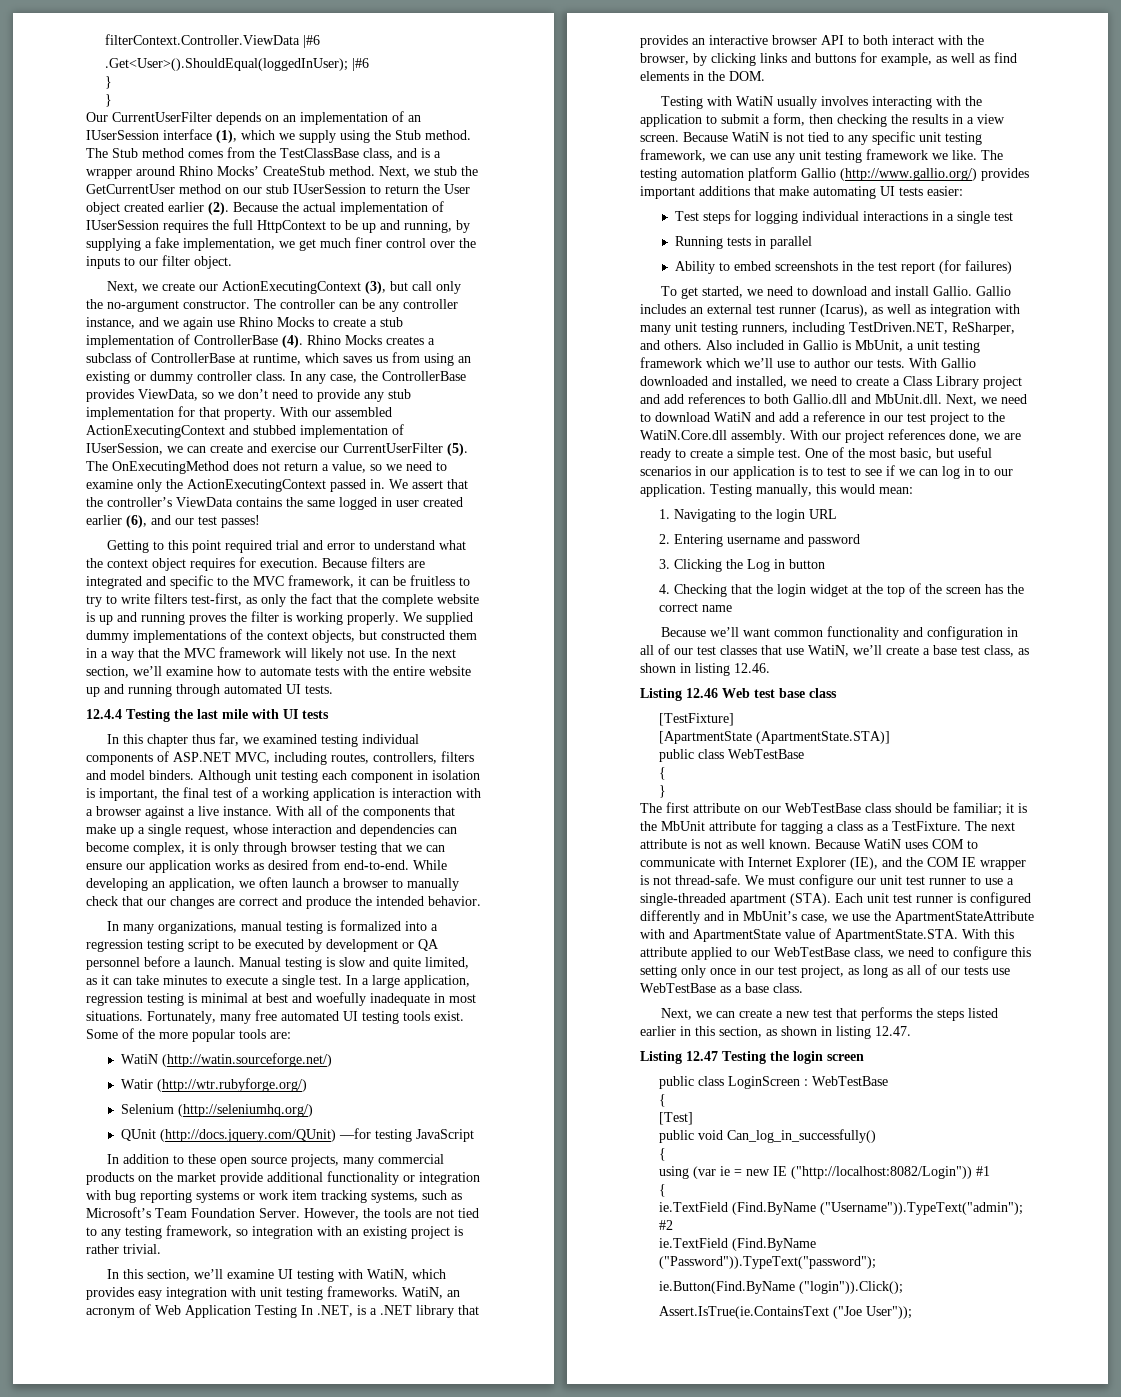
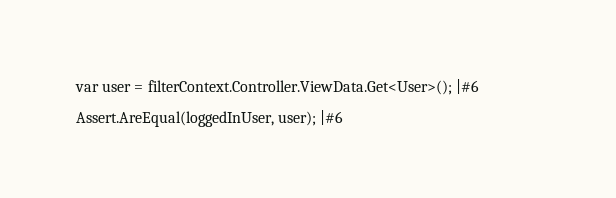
- filterContext.Controller.ViewData |#6
- .Get<User>().ShouldEqual(loggedInUser); |#6
- }
- }
- Our CurrentUserFilter depends on an implementation of an IUserSession interface (1), which we supply using the Stub method. The Stub method comes from the TestClassBase class, and is a wrapper around Rhino Mocks’ CreateStub method. Next, we stub the GetCurrentUser method on our stub IUserSession to return the User object created earlier (2). Because the actual implementation of IUserSession requires the full HttpContext to be up and running, by supplying a fake implementation, we get much finer control over the inputs to our filter object.
- Next, we create our ActionExecutingContext (3), but call only the no-argument constructor. The controller can be any controller instance, and we again use Rhino Mocks to create a stub implementation of ControllerBase (4). Rhino Mocks creates a subclass of ControllerBase at runtime, which saves us from using an existing or dummy controller class. In any case, the ControllerBase provides ViewData, so we don’t need to provide any stub implementation for that property. With our assembled ActionExecutingContext and stubbed implementation of IUserSession, we can create and exercise our CurrentUserFilter (5). The OnExecutingMethod does not return a value, so we need to examine only the ActionExecutingContext passed in. We assert that the controller’s ViewData contains the same logged in user created earlier (6), and our test passes!
- Getting to this point required trial and error to understand what the context object requires for execution. Because filters are integrated and specific to the MVC framework, it can be fruitless to try to write filters test-first, as only the fact that the complete website is up and running proves the filter is working properly. We supplied dummy implementations of the context objects, but constructed them in a way that the MVC framework will likely not use. In the next section, we’ll examine how to automate tests with the entire website up and running through automated UI tests.
- 12.4.4 Testing the last mile with UI tests
- In this chapter thus far, we examined testing individual components of ASP.NET MVC, including routes, controllers, filters and model binders. Although unit testing each component in isolation is important, the final test of a working application is interaction with a browser against a live instance. With all of the components that make up a single request, whose interaction and dependencies can become complex, it is only through browser testing that we can ensure our application works as desired from end-to-end. While developing an application, we often launch a browser to manually check that our changes are correct and produce the intended behavior.
- In many organizations, manual testing is formalized into a regression testing script to be executed by development or QA personnel before a launch. Manual testing is slow and quite limited, as it can take minutes to execute a single test. In a large application, regression testing is minimal at best and woefully inadequate in most situations. Fortunately, many free automated UI testing tools exist. Some of the more popular tools are:
- WatiN (http://watin.sourceforge.net/)
- Watir (http://wtr.rubyforge.org/)
- Selenium (http://seleniumhq.org/)
- QUnit (http://docs.jquery.com/QUnit) —for testing JavaScript
- In addition to these open source projects, many commercial products on the market provide additional functionality or integration with bug reporting systems or work item tracking systems, such as Microsoft’s Team Foundation Server. However, the tools are not tied to any testing framework, so integration with an existing project is rather trivial.
- In this section, we’ll examine UI testing with WatiN, which provides easy integration with unit testing frameworks. WatiN, an acronym of Web Application Testing In .NET, is a .NET library that provides an interactive browser API to both interact with the browser, by clicking links and buttons for example, as well as find elements in the DOM.
- Testing with WatiN usually involves interacting with the application to submit a form, then checking the results in a view screen. Because WatiN is not tied to any specific unit testing framework, we can use any unit testing framework we like. The testing automation platform Gallio (http://www.gallio.org/) provides important additions that make automating UI tests easier:
- Test steps for logging individual interactions in a single test
- Running tests in parallel
- Ability to embed screenshots in the test report (for failures)
- To get started, we need to download and install Gallio. Gallio includes an external test runner (Icarus), as well as integration with many unit testing runners, including TestDriven.NET, ReSharper, and others. Also included in Gallio is MbUnit, a unit testing framework which we’ll use to author our tests. With Gallio downloaded and installed, we need to create a Class Library project and add references to both Gallio.dll and MbUnit.dll. Next, we need to download WatiN and add a reference in our test project to the WatiN.Core.dll assembly. With our project references done, we are ready to create a simple test. One of the most basic, but useful scenarios in our application is to test to see if we can log in to our application. Testing manually, this would mean:
- 1. Navigating to the login URL
- 2. Entering username and password
- 3. Clicking the Log in button
- 4. Checking that the login widget at the top of the screen has the correct name
- Because we’ll want common functionality and configuration in all of our test classes that use WatiN, we’ll create a base test class, as shown in listing 12.46.
- Listing 12.46 Web test base class
- [TestFixture]
- [ApartmentState (ApartmentState.STA)]
- public class WebTestBase
- {
- }
- The first attribute on our WebTestBase class should be familiar; it is the MbUnit attribute for tagging a class as a TestFixture. The next attribute is not as well known. Because WatiN uses COM to communicate with Internet Explorer (IE), and the COM IE wrapper is not thread-safe. We must configure our unit test runner to use a single-threaded apartment (STA). Each unit test runner is configured differently and in MbUnit’s case, we use the ApartmentStateAttribute with and ApartmentState value of ApartmentState.STA. With this attribute applied to our WebTestBase class, we need to configure this setting only once in our test project, as long as all of our tests use WebTestBase as a base class.
- Next, we can create a new test that performs the steps listed earlier in this section, as shown in listing 12.47.
- Listing 12.47 Testing the login screen
- public class LoginScreen : WebTestBase
- {
- [Test]
- public void Can_log_in_successfully()
- {
- using (var ie = new IE ("http://localhost:8082/Login")) #1
- {
- ie.TextField (Find.ByName ("Username")).TypeText("admin"); #2
- ie.TextField (Find.ByName ("Password")).TypeText("password");
- ie.Button(Find.ByName ("login")).Click();
- Assert.IsTrue(ie.ContainsText ("Joe User"));
+ var user = filterContext.Controller.ViewData.Get<User>(); |#6
+ Assert.AreEqual(loggedInUser, user); |#6

